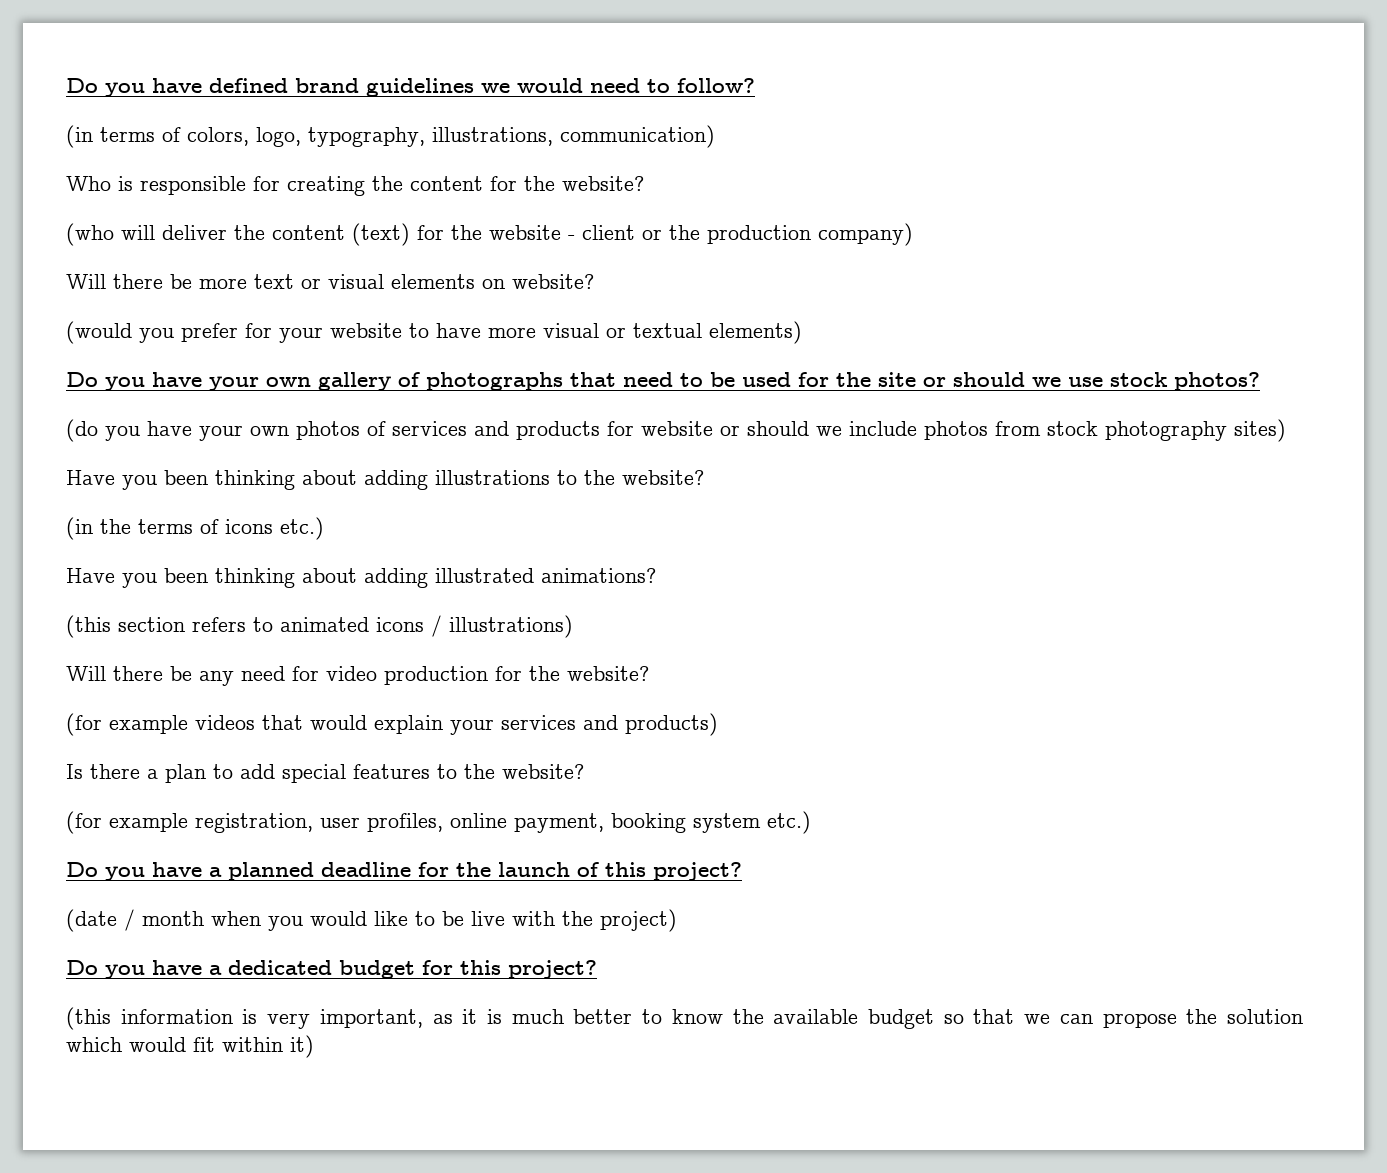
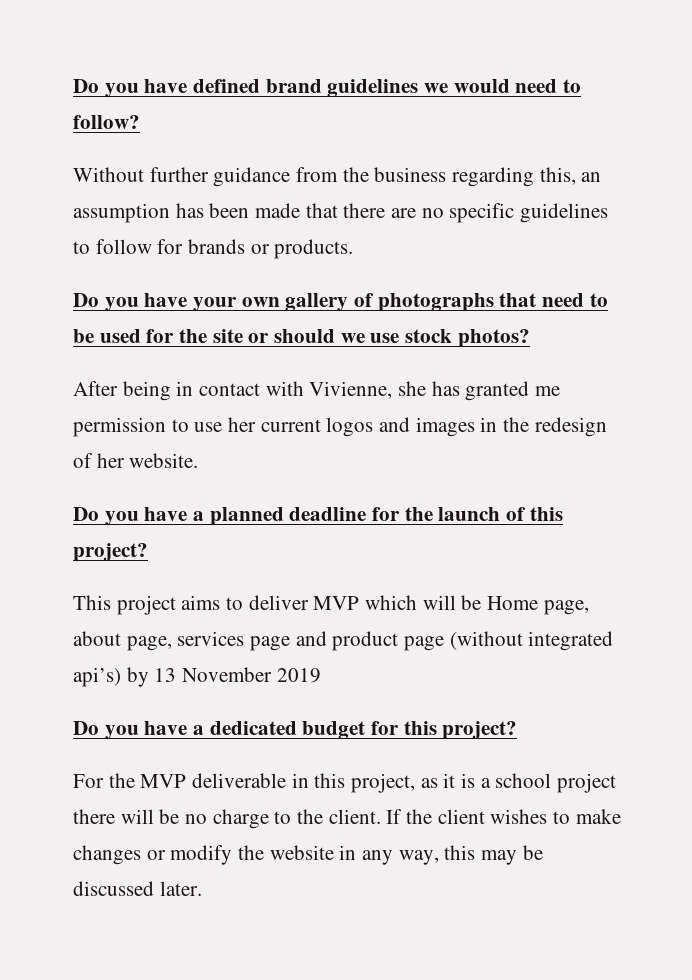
- (in terms of colors, logo, typography, illustrations, communication)
- Who is responsible for creating the content for the website?
- (who will deliver the content (text) for the website - client or the production company)
- Will there be more text or visual elements on website?
- (would you prefer for your website to have more visual or textual elements)
+ Without further guidance from the business regarding this, an assumption has been made that there are no specific guidelines to follow for brands or products.
- (do you have your own photos of services and products for website or should we include photos from stock photography sites)
- Have you been thinking about adding illustrations to the website?
- (in the terms of icons etc.)
- Have you been thinking about adding illustrated animations?
- (this section refers to animated icons / illustrations)
- Will there be any need for video production for the website?
- (for example videos that would explain your services and products)
- Is there a plan to add special features to the website?
- (for example registration, user profiles, online payment, booking system etc.)
+ After being in contact with Vivienne, she has granted me permission to use her current logos and images in the redesign of her website.
- (date / month when you would like to be live with the project)
+ This project aims to deliver MVP which will be Home page, about page, services page and product page (without integrated api’s) by 13 November 2019
- (this information is very important, as it is much better to know the available budget so that we can propose the solution which would fit within it)
+ For the MVP deliverable in this project, as it is a school project there will be no charge to the client. If the client wishes to make changes or modify the website in any way, this may be discussed later.

